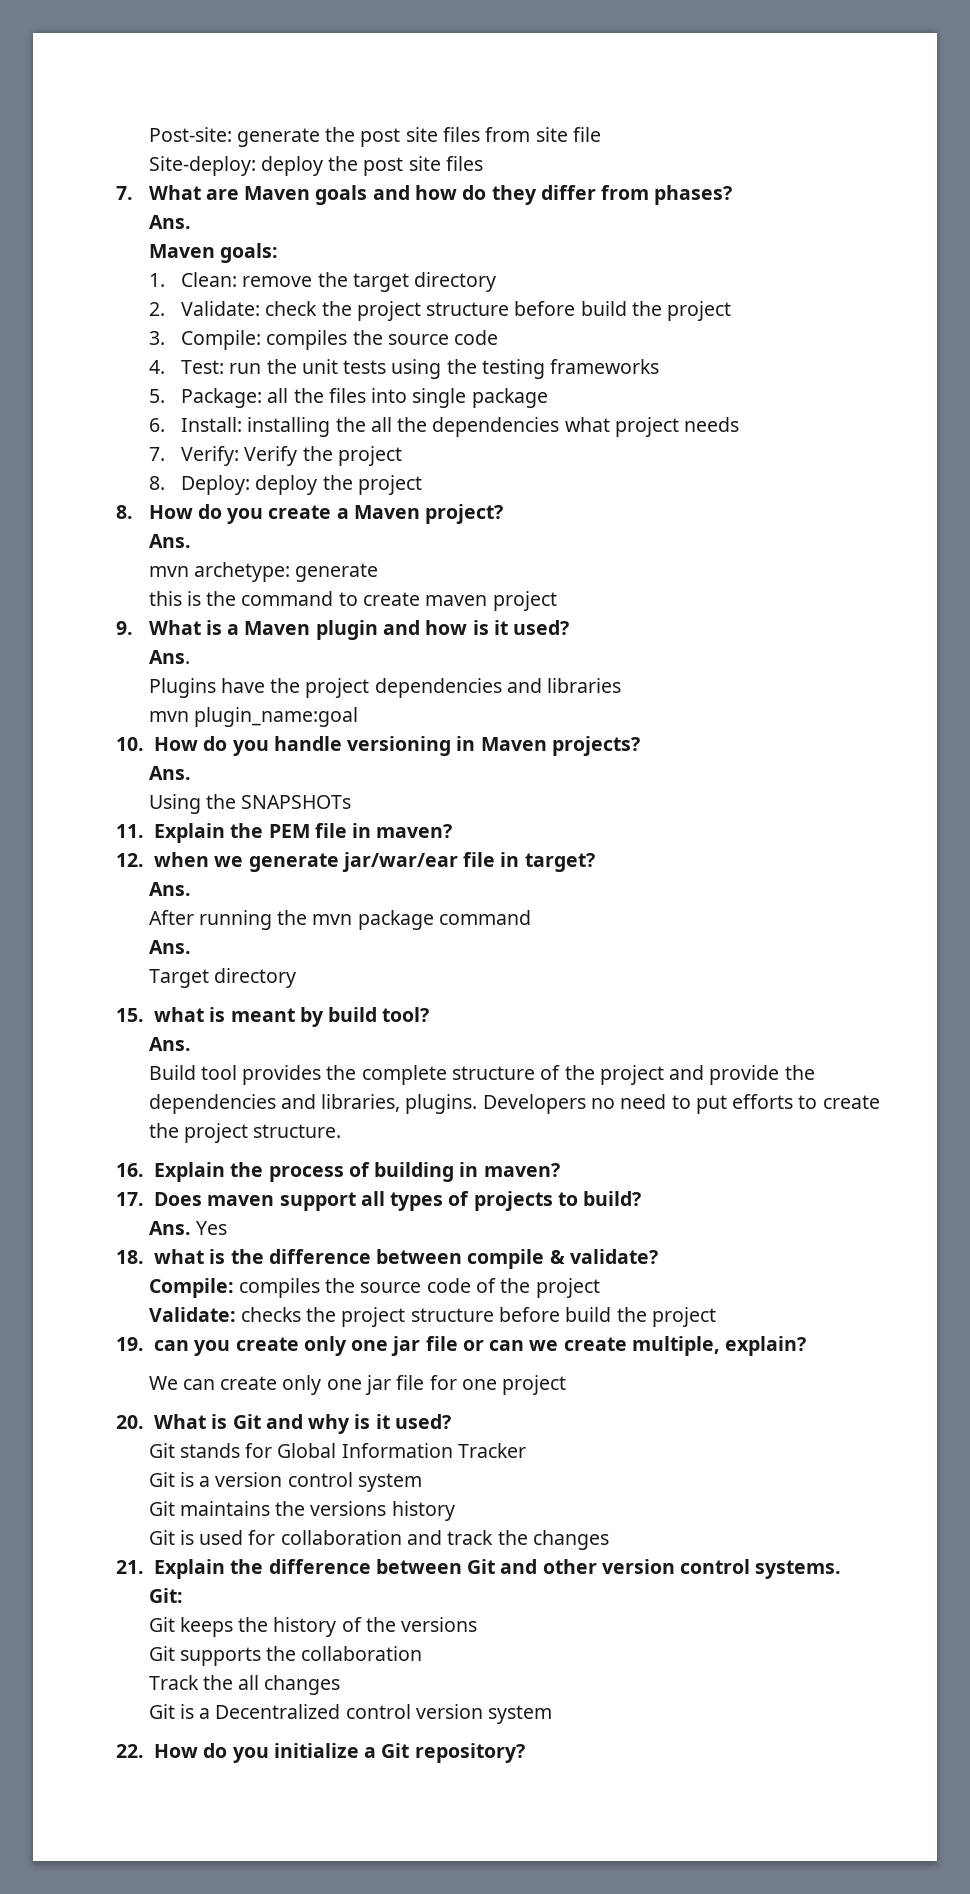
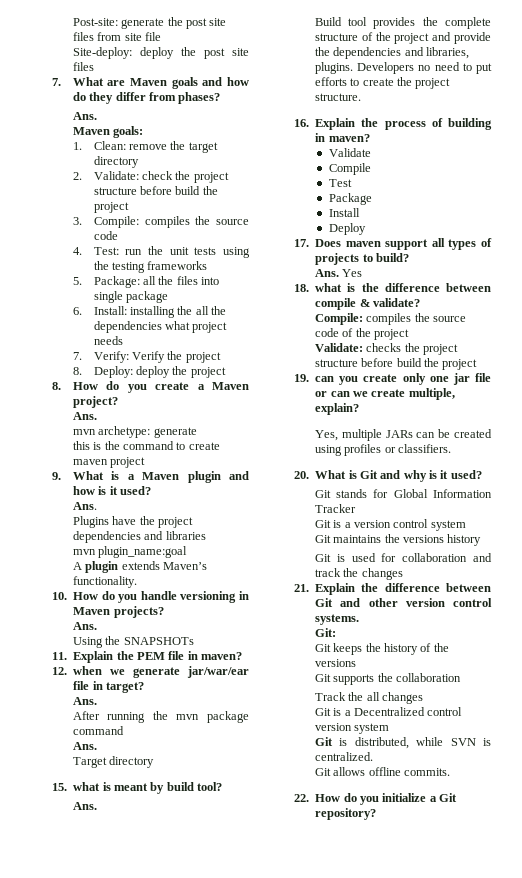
+ A plugin extends Maven’s functionality.
+ Validate
+ Compile
+ Test
+ Package
+ Install
+ Deploy
- We can create only one jar file for one project
+ Yes, multiple JARs can be created using profiles or classifiers.
+ Git is distributed, while SVN is centralized.
+ Git allows offline commits.

